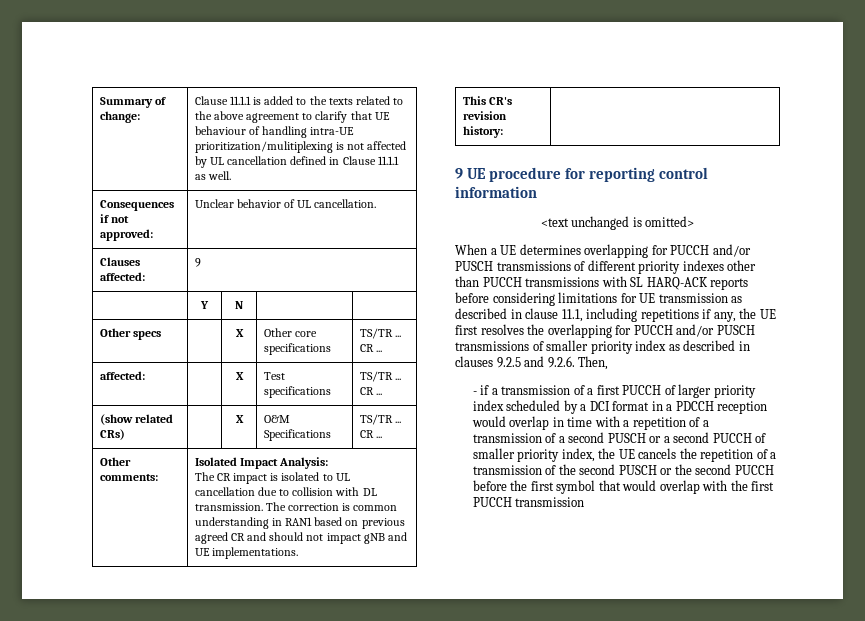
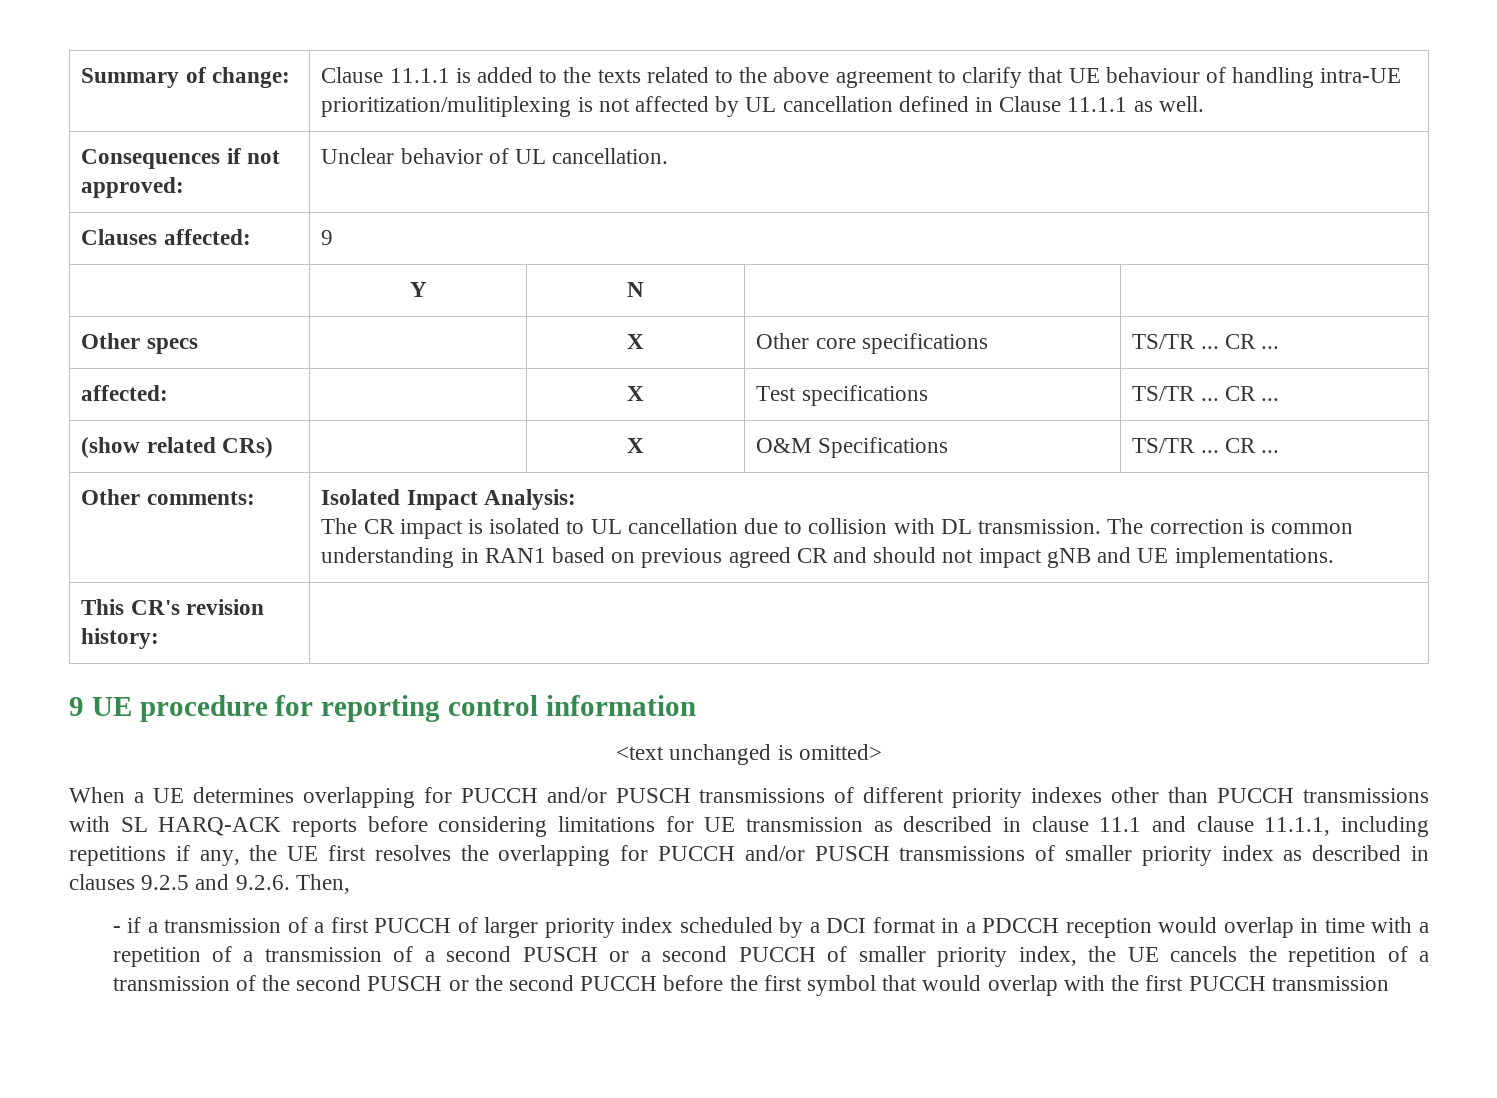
- When a UE determines overlapping for PUCCH and/or PUSCH transmissions of different priority indexes other than PUCCH transmissions with SL HARQ-ACK reports before considering limitations for UE transmission as described in clause 11.1, including repetitions if any, the UE first resolves the overlapping for PUCCH and/or PUSCH transmissions of smaller priority index as described in clauses 9.2.5 and 9.2.6. Then,
+ When a UE determines overlapping for PUCCH and/or PUSCH transmissions of different priority indexes other than PUCCH transmissions with SL HARQ-ACK reports before considering limitations for UE transmission as described in clause 11.1 and clause 11.1.1, including repetitions if any, the UE first resolves the overlapping for PUCCH and/or PUSCH transmissions of smaller priority index as described in clauses 9.2.5 and 9.2.6. Then,

